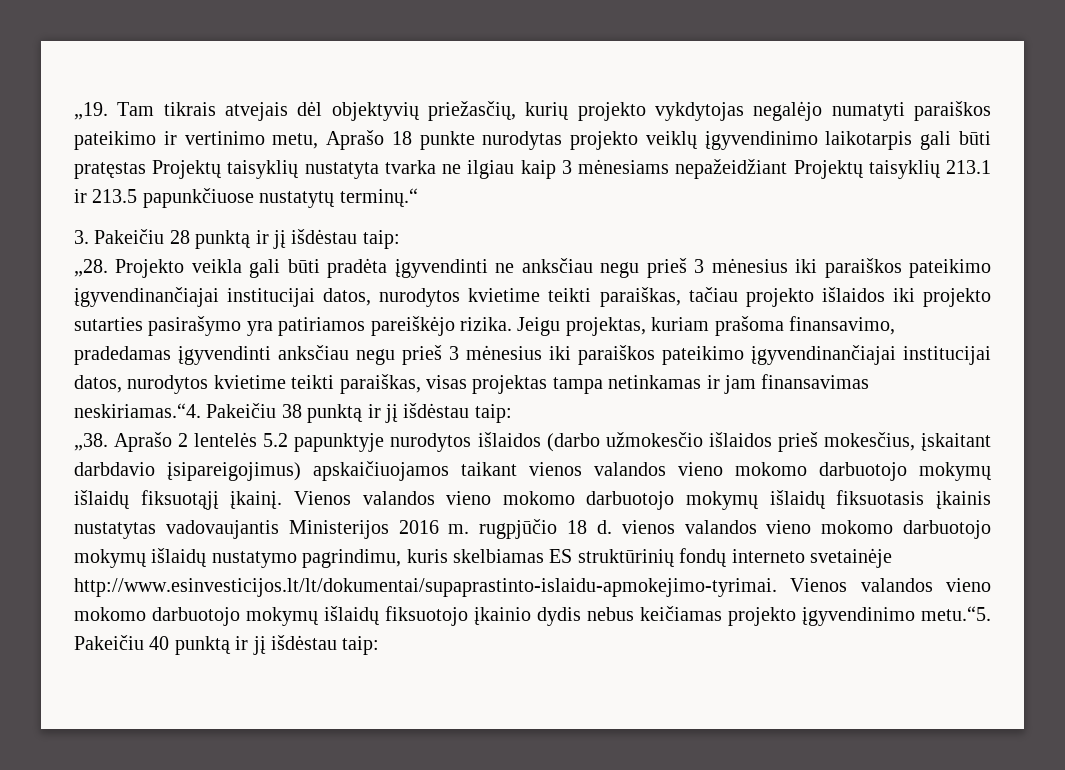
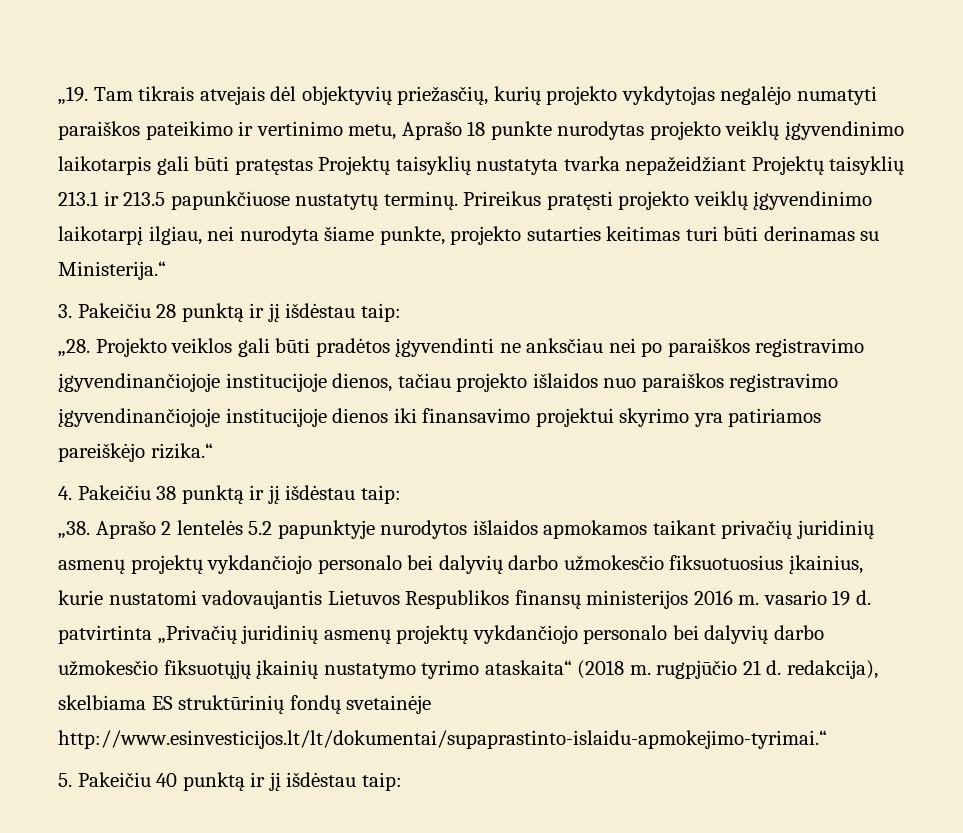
- Tam tikrais atvejais dėl objektyvių priežasčių, kurių projekto vykdytojas negalėjo numatyti paraiškos pateikimo ir vertinimo metu, Aprašo 18 punkte nurodytas projekto veiklų įgyvendinimo laikotarpis gali būti pratęstas Projektų taisyklių nustatyta tvarka ne ilgiau kaip 3 mėnesiams nepažeidžiant Projektų taisyklių 213.1 ir 213.5 papunkčiuose nustatytų terminų.“
+ Tam tikrais atvejais dėl objektyvių priežasčių, kurių projekto vykdytojas negalėjo numatyti paraiškos pateikimo ir vertinimo metu, Aprašo 18 punkte nurodytas projekto veiklų įgyvendinimo laikotarpis gali būti pratęstas Projektų taisyklių nustatyta tvarka nepažeidžiant Projektų taisyklių 213.1 ir 213.5 papunkčiuose nustatytų terminų. Prireikus pratęsti projekto veiklų įgyvendinimo laikotarpį ilgiau, nei nurodyta šiame punkte, projekto sutarties keitimas turi būti derinamas su Ministerija.“
- Projekto veikla gali būti pradėta įgyvendinti ne anksčiau negu prieš 3 mėnesius iki paraiškos pateikimo įgyvendinančiajai institucijai datos, nurodytos kvietime teikti paraiškas, tačiau projekto išlaidos iki projekto sutarties pasirašymo yra patiriamos pareiškėjo rizika. Jeigu projektas, kuriam prašoma finansavimo, pradedamas įgyvendinti anksčiau negu prieš 3 mėnesius iki paraiškos pateikimo įgyvendinančiajai institucijai datos, nurodytos kvietime teikti paraiškas, visas projektas tampa netinkamas ir jam finansavimas neskiriamas.“4. Pakeičiu 38 punktą ir jį išdėstau taip:
+ Projekto veiklos gali būti pradėtos įgyvendinti ne anksčiau nei po paraiškos registravimo įgyvendinančiojoje institucijoje dienos, tačiau projekto išlaidos nuo paraiškos registravimo įgyvendinančiojoje institucijoje dienos iki finansavimo projektui skyrimo yra patiriamos pareiškėjo rizika.“
+ 4. Pakeičiu 38 punktą ir jį išdėstau taip:
- Aprašo 2 lentelės 5.2 papunktyje nurodytos išlaidos (darbo užmokesčio išlaidos prieš mokesčius, įskaitant darbdavio įsipareigojimus) apskaičiuojamos taikant vienos valandos vieno mokomo darbuotojo mokymų išlaidų fiksuotąjį įkainį. Vienos valandos vieno mokomo darbuotojo mokymų išlaidų fiksuotasis įkainis nustatytas vadovaujantis Ministerijos 2016 m. rugpjūčio 18 d. vienos valandos vieno mokomo darbuotojo mokymų išlaidų nustatymo pagrindimu, kuris skelbiamas ES struktūrinių fondų interneto svetainėje http://www.esinvesticijos.lt/lt/dokumentai/supaprastinto-islaidu-apmokejimo-tyrimai. Vienos valandos vieno mokomo darbuotojo mokymų išlaidų fiksuotojo įkainio dydis nebus keičiamas projekto įgyvendinimo metu.“5. Pakeičiu 40 punktą ir jį išdėstau taip:
+ Aprašo 2 lentelės 5.2 papunktyje nurodytos išlaidos apmokamos taikant privačių juridinių asmenų projektų vykdančiojo personalo bei dalyvių darbo užmokesčio fiksuotuosius įkainius, kurie nustatomi vadovaujantis Lietuvos Respublikos finansų ministerijos 2016 m. vasario 19 d. patvirtinta „Privačių juridinių asmenų projektų vykdančiojo personalo bei dalyvių darbo užmokesčio fiksuotųjų įkainių nustatymo tyrimo ataskaita“ (2018 m. rugpjūčio 21 d. redakcija), skelbiama ES struktūrinių fondų svetainėje http://www.esinvesticijos.lt/lt/dokumentai/supaprastinto-islaidu-apmokejimo-tyrimai.“
+ 5. Pakeičiu 40 punktą ir jį išdėstau taip:

